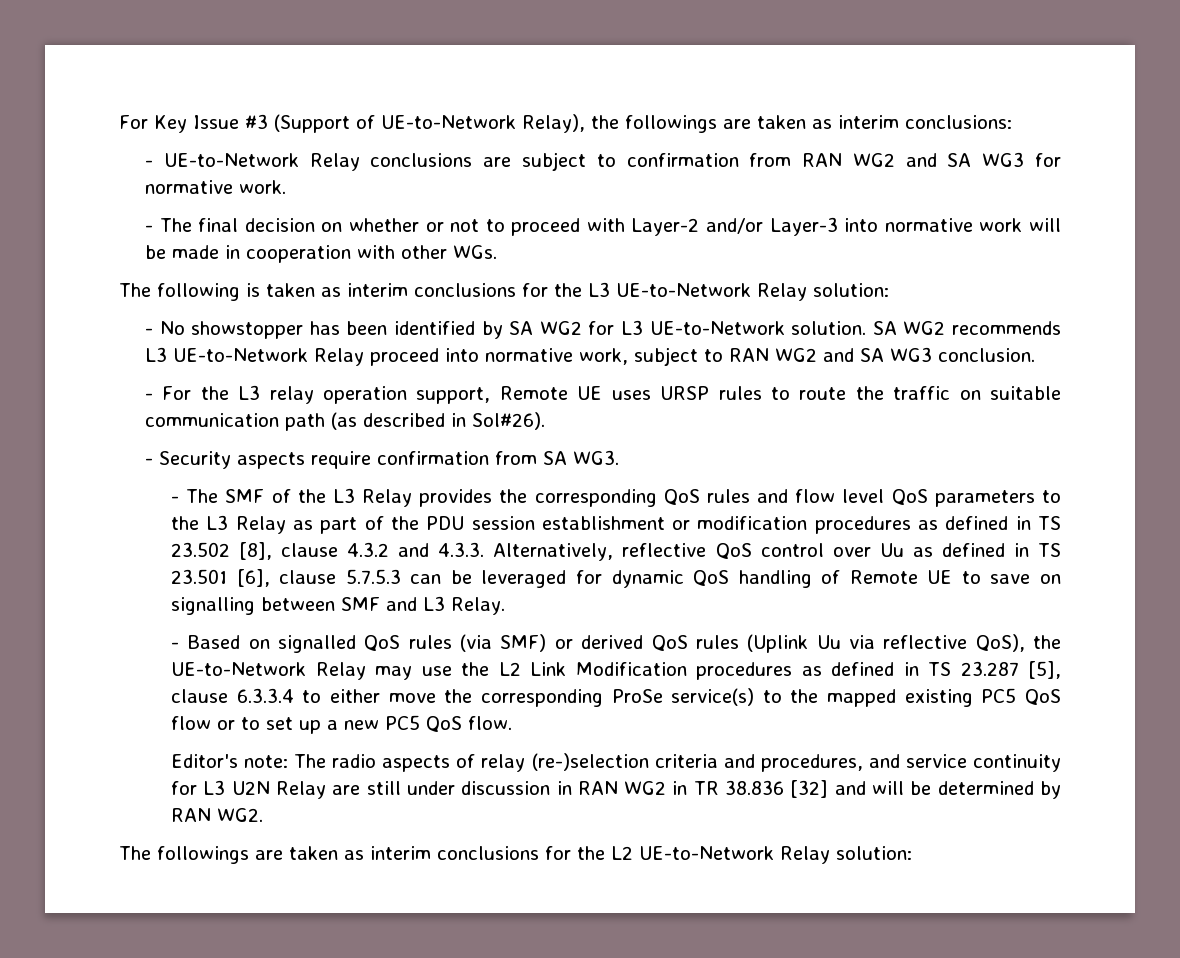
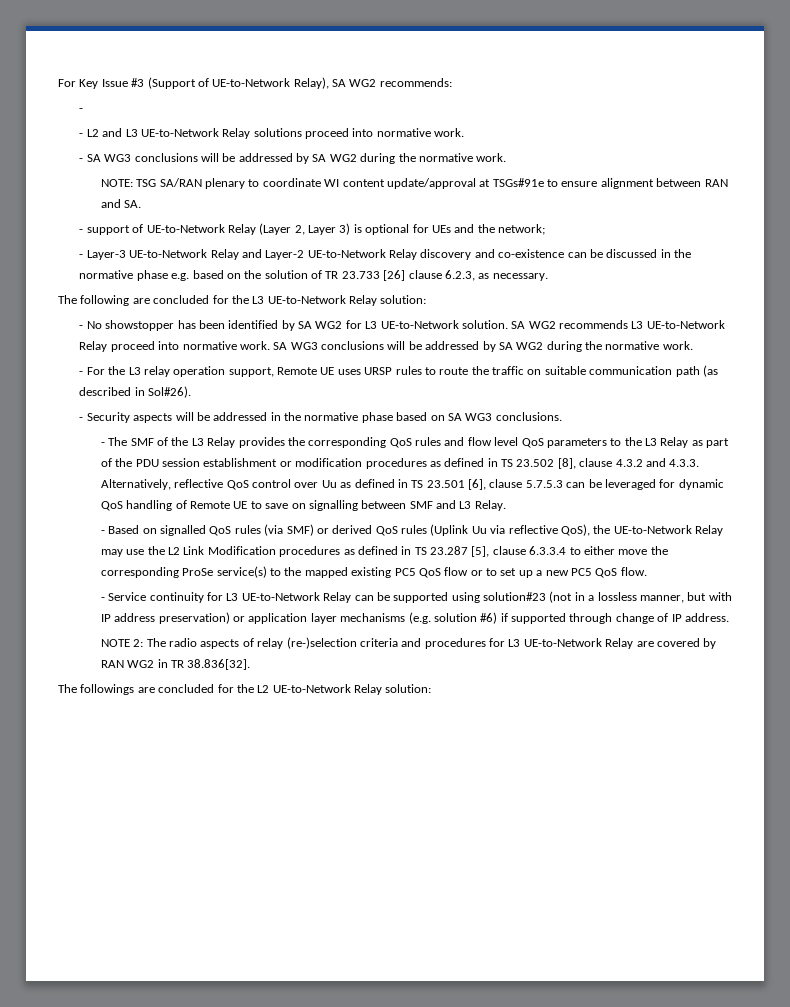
- For Key Issue #3 (Support of UE-to-Network Relay), the followings are taken as interim conclusions:
- - UE-to-Network Relay conclusions are subject to confirmation from RAN WG2 and SA WG3 for normative work.
- - The final decision on whether or not to proceed with Layer-2 and/or Layer-3 into normative work will be made in cooperation with other WGs.
- The following is taken as interim conclusions for the L3 UE-to-Network Relay solution:
+ For Key Issue #3 (Support of UE-to-Network Relay), SA WG2 recommends:
+ -
+ - L2 and L3 UE-to-Network Relay solutions proceed into normative work.
+ - SA WG3 conclusions will be addressed by SA WG2 during the normative work.
+ NOTE: TSG SA/RAN plenary to coordinate WI content update/approval at TSGs#91e to ensure alignment between RAN and SA.
+ - support of UE-to-Network Relay (Layer 2, Layer 3) is optional for UEs and the network;
+ - Layer-3 UE-to-Network Relay and Layer-2 UE-to-Network Relay discovery and co-existence can be discussed in the normative phase e.g. based on the solution of TR 23.733 [26] clause 6.2.3, as necessary.
+ The following are concluded for the L3 UE-to-Network Relay solution:
- SA WG2 recommends L3 UE-to-Network Relay proceed into normative work, subject to RAN WG2 and SA WG3 conclusion.
+ SA WG2 recommends L3 UE-to-Network Relay proceed into normative work. SA WG3 conclusions will be addressed by SA WG2 during the normative work.
- - Security aspects require confirmation from SA WG3.
+ - Security aspects will be addressed in the normative phase based on SA WG3 conclusions.
- Editor's note: The radio aspects of relay (re-)selection criteria and procedures, and service continuity for L3 U2N Relay are still under discussion in RAN WG2 in TR 38.836 [32] and will be determined by RAN WG2.
+ - Service continuity for L3 UE-to-Network Relay can be supported using solution#23 (not in a lossless manner, but with IP address preservation) or application layer mechanisms (e.g. solution #6) if supported through change of IP address.
+ NOTE 2: The radio aspects of relay (re-)selection criteria and procedures for L3 UE-to-Network Relay are covered by RAN WG2 in TR 38.836[32].
- The followings are taken as interim conclusions for the L2 UE-to-Network Relay solution:
+ The followings are concluded for the L2 UE-to-Network Relay solution:

